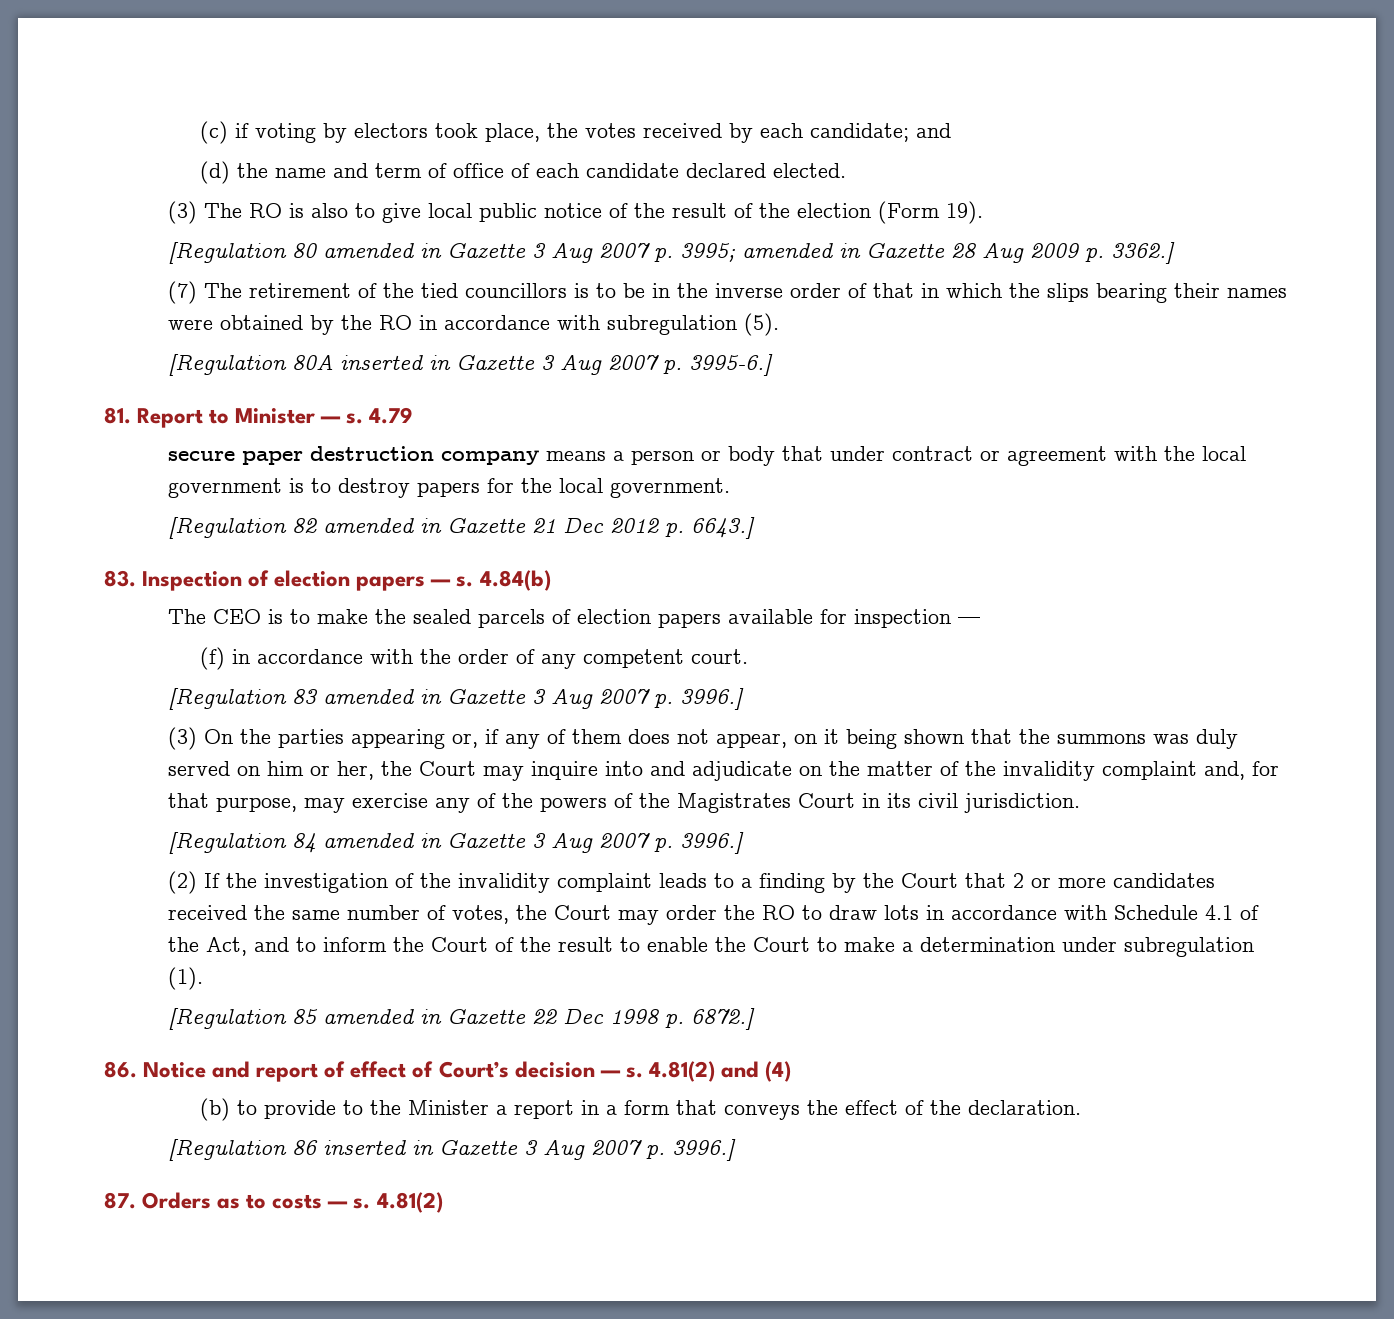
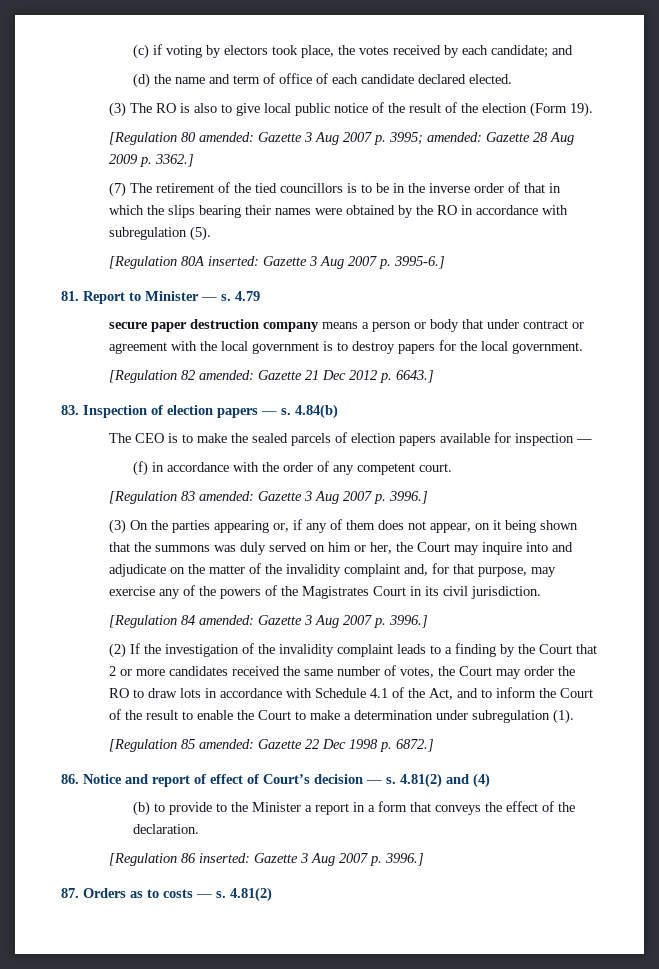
- [Regulation 80 amended in Gazette 3 Aug 2007 p. 3995; amended in Gazette 28 Aug 2009 p. 3362.]
+ [Regulation 80 amended: Gazette 3 Aug 2007 p. 3995; amended: Gazette 28 Aug 2009 p. 3362.]
- [Regulation 80A inserted in Gazette 3 Aug 2007 p. 3995-6.]
+ [Regulation 80A inserted: Gazette 3 Aug 2007 p. 3995-6.]
- [Regulation 82 amended in Gazette 21 Dec 2012 p. 6643.]
+ [Regulation 82 amended: Gazette 21 Dec 2012 p. 6643.]
- [Regulation 83 amended in Gazette 3 Aug 2007 p. 3996.]
+ [Regulation 83 amended: Gazette 3 Aug 2007 p. 3996.]
- [Regulation 84 amended in Gazette 3 Aug 2007 p. 3996.]
+ [Regulation 84 amended: Gazette 3 Aug 2007 p. 3996.]
- [Regulation 85 amended in Gazette 22 Dec 1998 p. 6872.]
+ [Regulation 85 amended: Gazette 22 Dec 1998 p. 6872.]
- [Regulation 86 inserted in Gazette 3 Aug 2007 p. 3996.]
+ [Regulation 86 inserted: Gazette 3 Aug 2007 p. 3996.]

